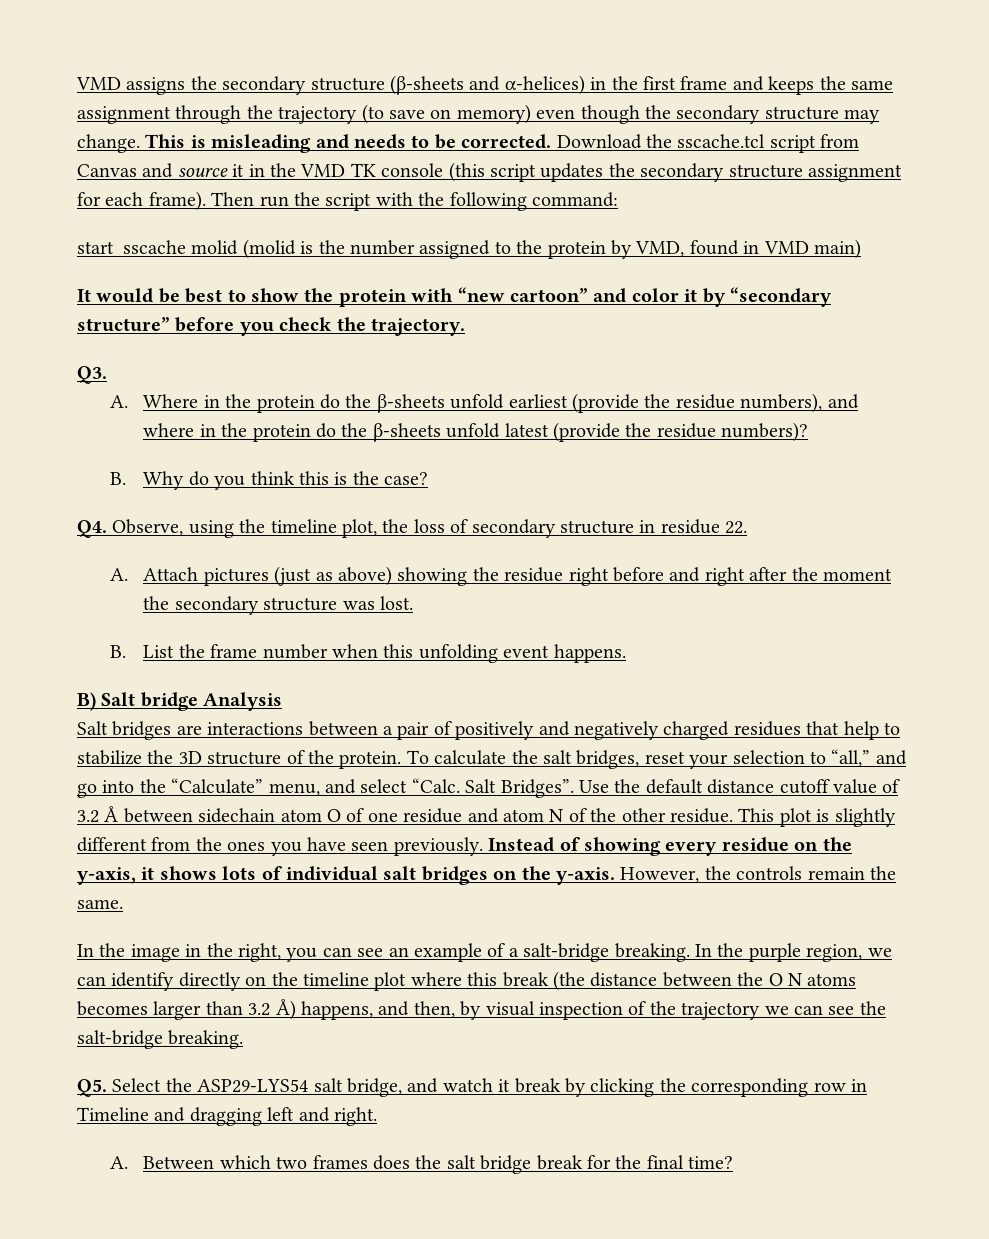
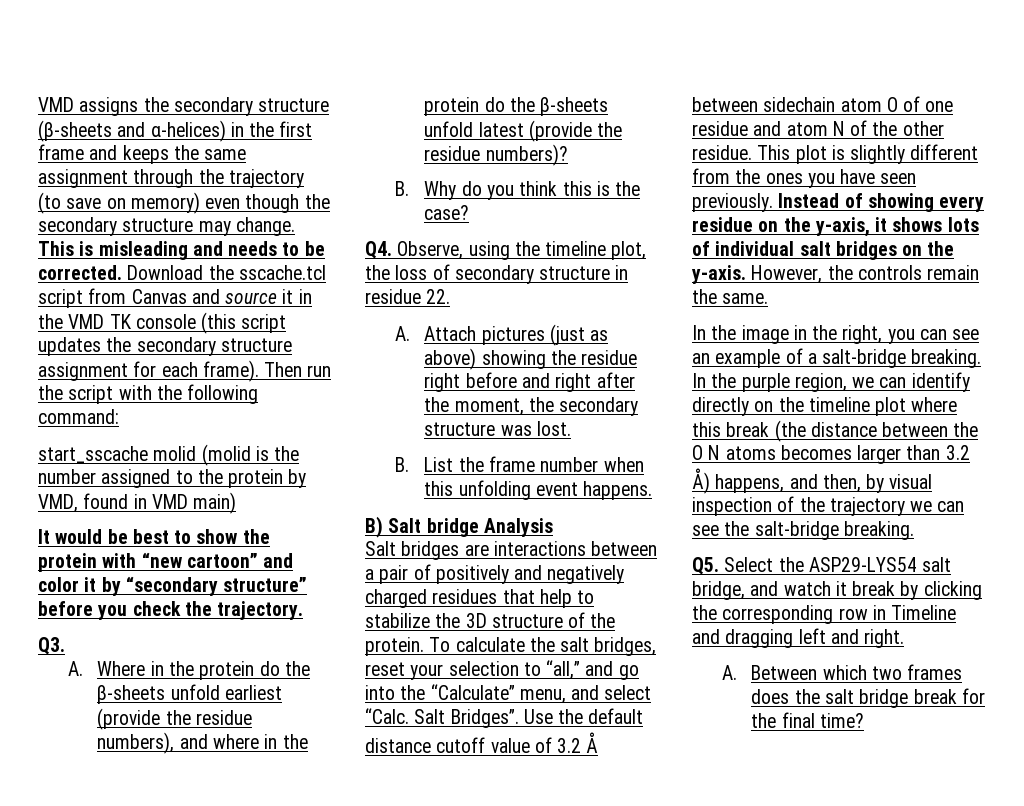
- A. Attach pictures (just as above) showing the residue right before and right after the moment the secondary structure was lost.
+ A. Attach pictures (just as above) showing the residue right before and right after the moment, the secondary structure was lost.

